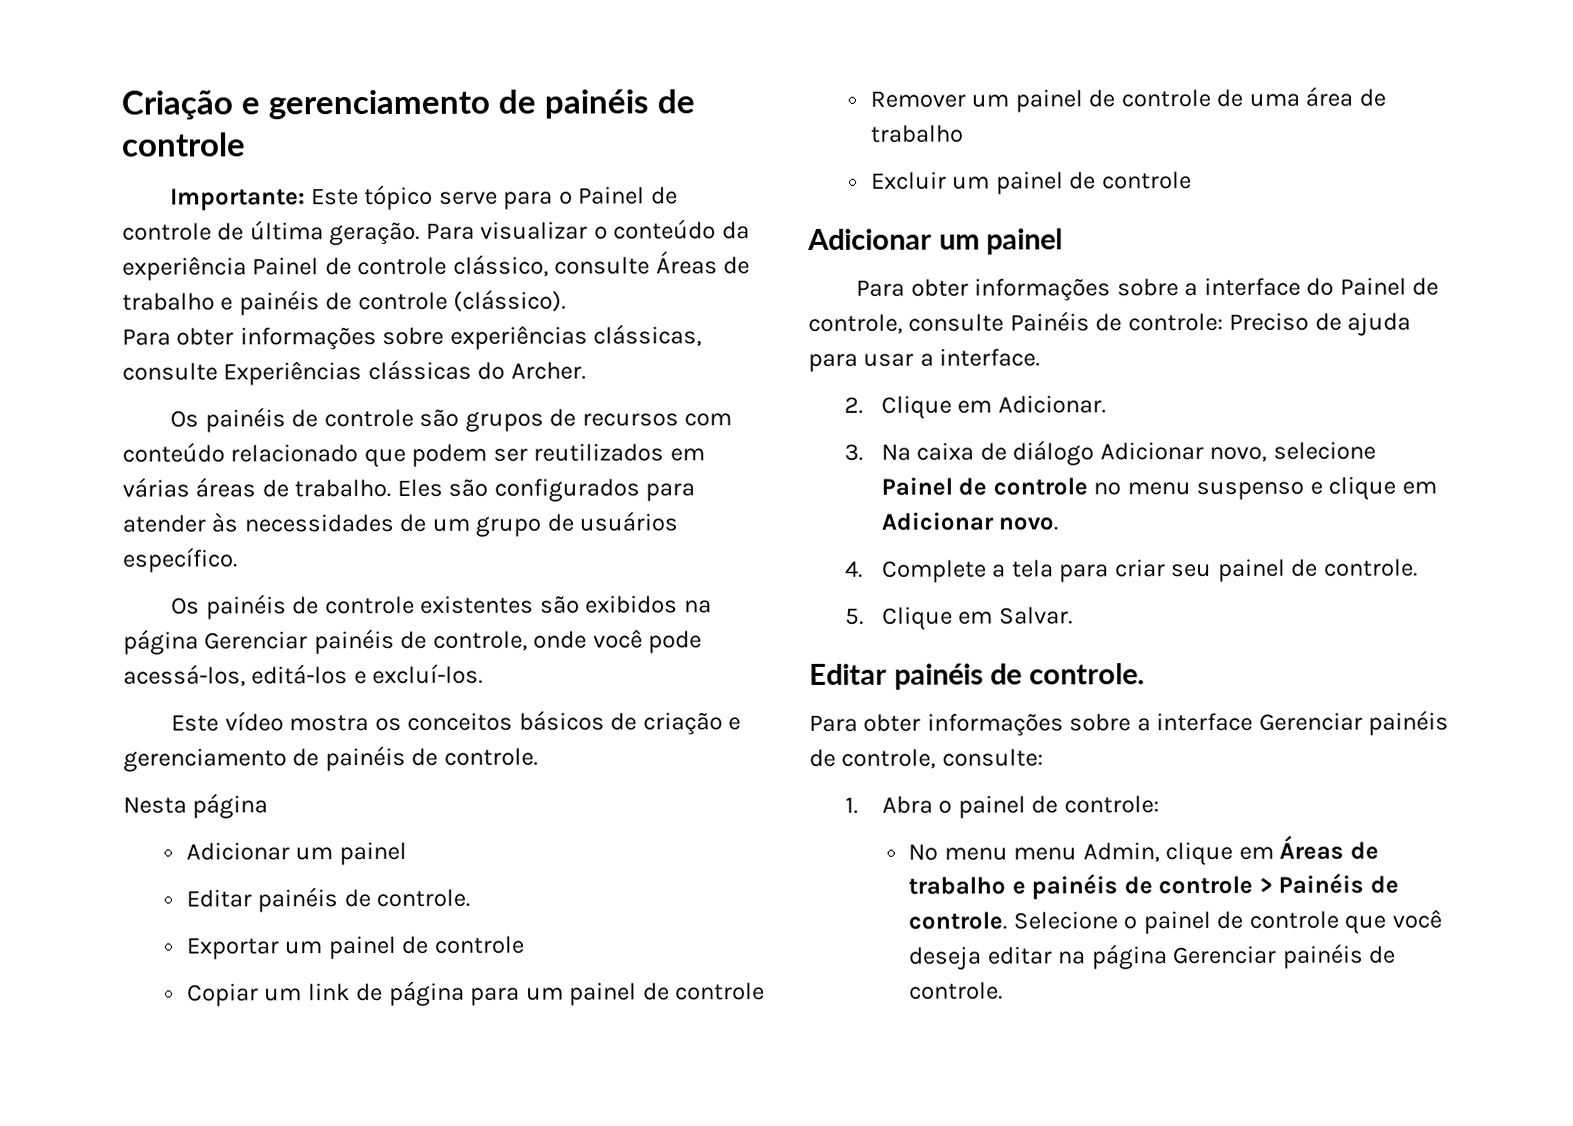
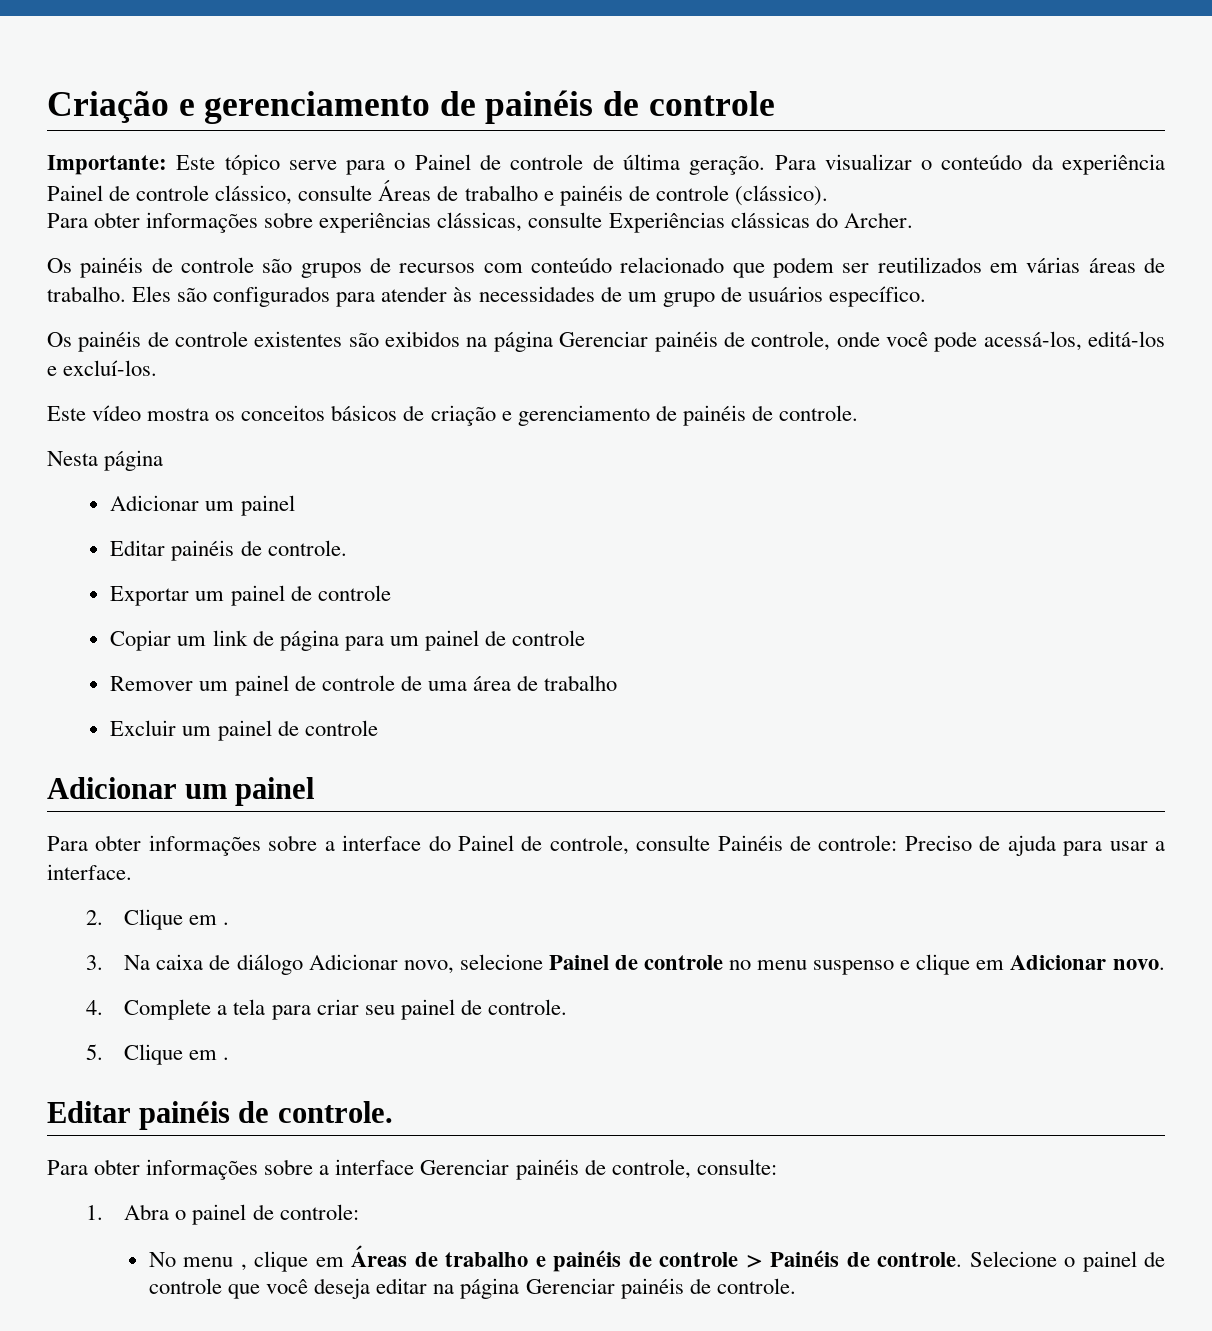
- 2. Clique em Adicionar.
+ 2. Clique em .
- 5. Clique em Salvar.
+ 5. Clique em .
- No menu menu Admin, clique em Áreas de trabalho e painéis de controle > Painéis de controle.
+ No menu , clique em Áreas de trabalho e painéis de controle > Painéis de controle.

